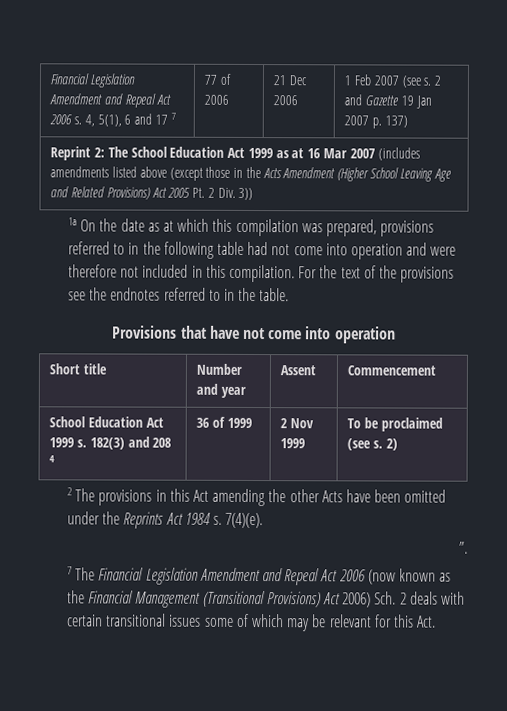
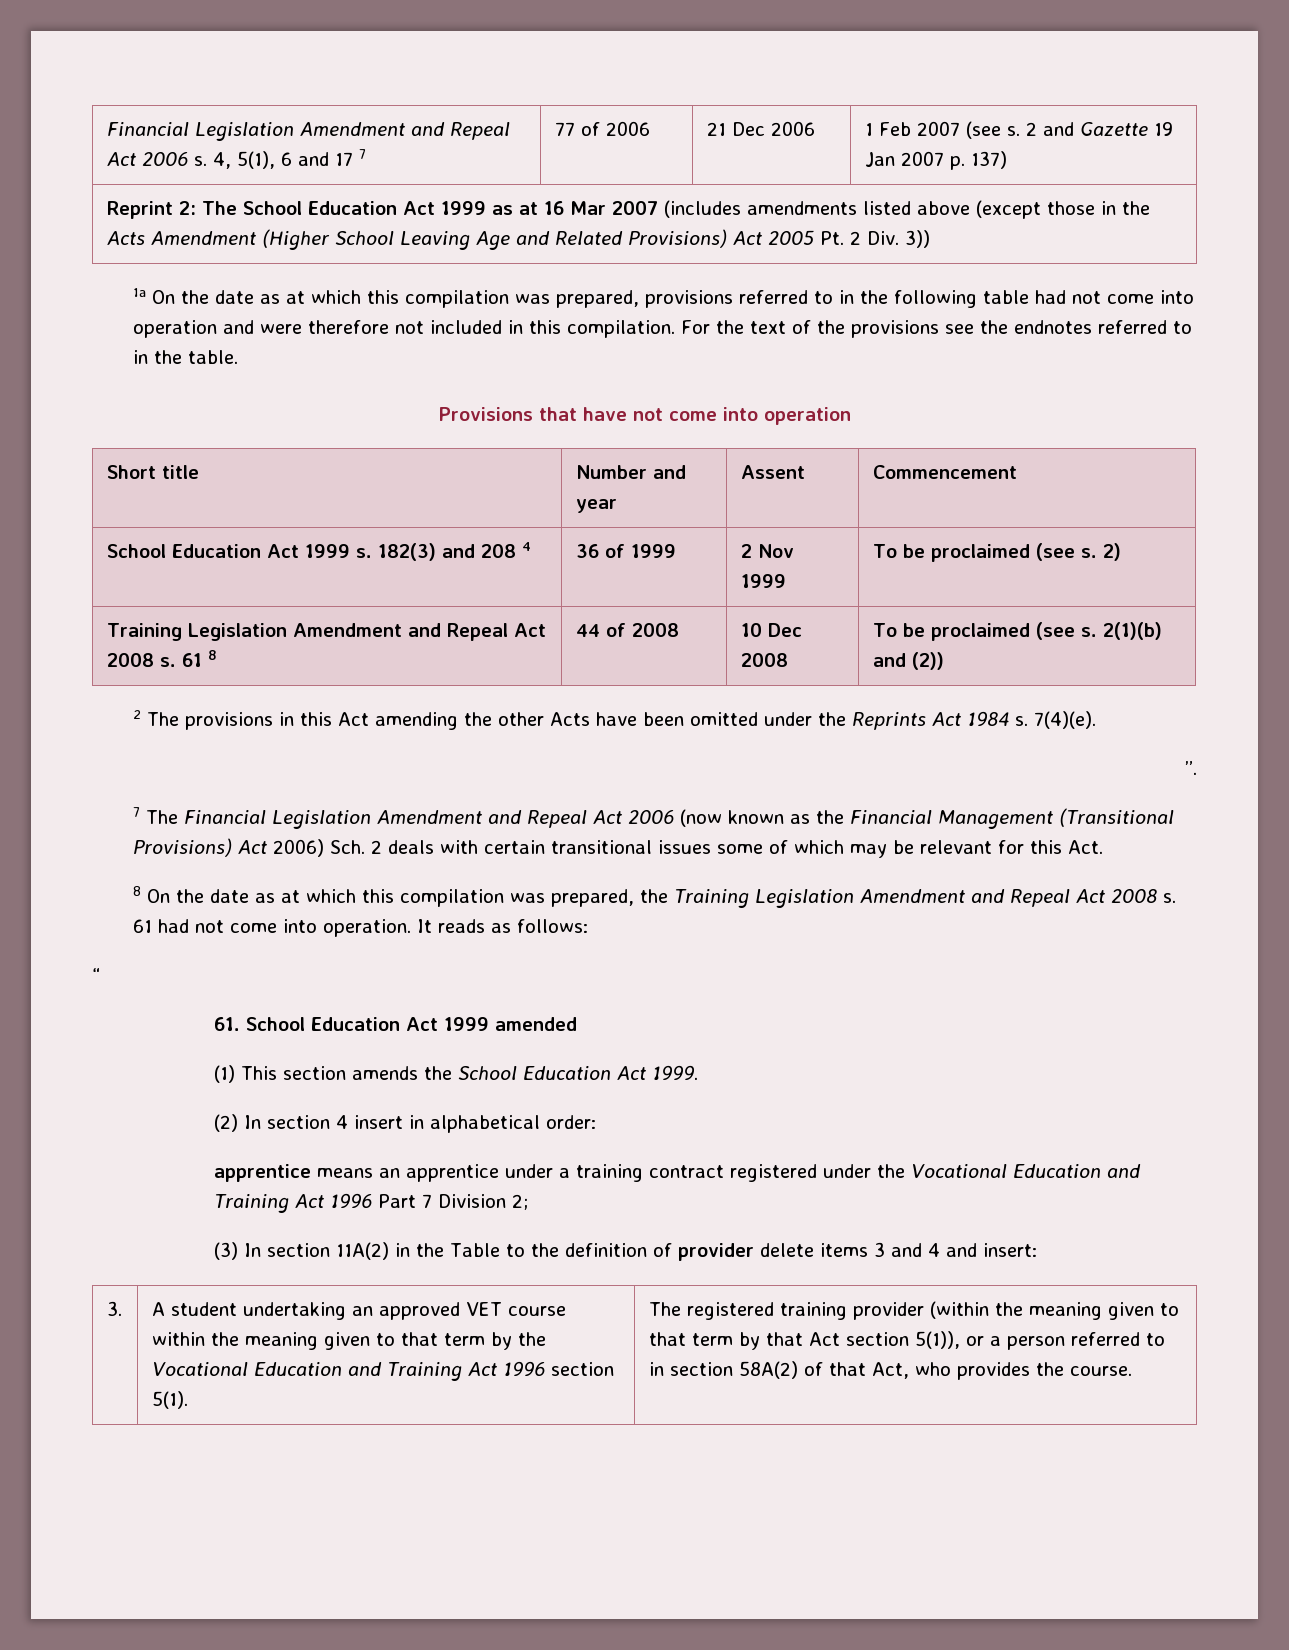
+ Training Legislation Amendment and Repeal Act 2008 s. 61 8 | 44 of 2008 | 10 Dec 2008 | To be proclaimed (see s. 2(1)(b) and (2))
+ 8 On the date as at which this compilation was prepared, the Training Legislation Amendment and Repeal Act 2008 s. 61 had not come into operation. It reads as follows:
+ “
+ 61. School Education Act 1999 amended
+ (1) This section amends the School Education Act 1999.
+ (2) In section 4 insert in alphabetical order:
+ apprentice means an apprentice under a training contract registered under the Vocational Education and Training Act 1996 Part 7 Division 2;
+ (3) In section 11A(2) in the Table to the definition of provider delete items 3 and 4 and insert:
+ 3. | A student undertaking an approved VET course within the meaning given to that term by the Vocational Education and Training Act 1996 section 5(1). | The registered training provider (within the meaning given to that term by that Act section 5(1)), or a person referred to in section 58A(2) of that Act, who provides the course.

